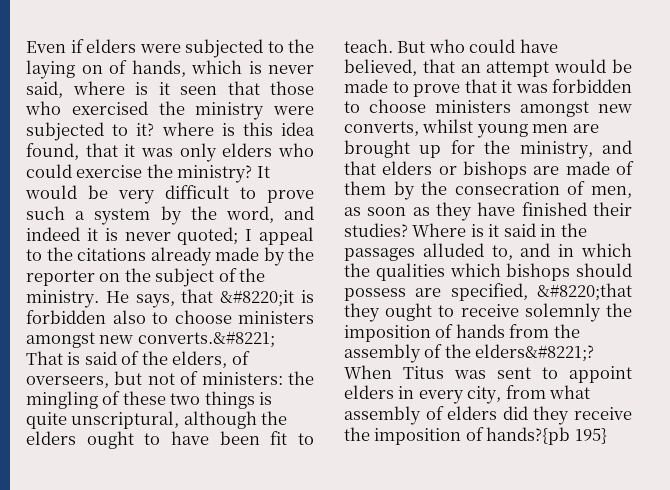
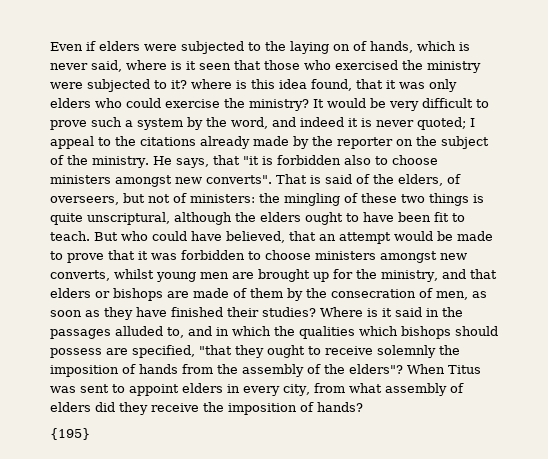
- He says, that &#8220;it is forbidden also to choose ministers amongst new converts.&#8221; That is said of the elders, of overseers, but not of ministers: the mingling of these two things is quite unscriptural, although the elders ought to have been fit to teach.
+ He says, that "it is forbidden also to choose ministers amongst new converts". That is said of the elders, of overseers, but not of ministers: the mingling of these two things is quite unscriptural, although the elders ought to have been fit to teach.
- Where is it said in the passages alluded to, and in which the qualities which bishops should possess are specified, &#8220;that they ought to receive solemnly the imposition of hands from the assembly of the elders&#8221;?
+ Where is it said in the passages alluded to, and in which the qualities which bishops should possess are specified, "that they ought to receive solemnly the imposition of hands from the assembly of the elders"?
- When Titus was sent to appoint elders in every city, from what assembly of elders did they receive the imposition of hands?{pb 195}
+ When Titus was sent to appoint elders in every city, from what assembly of elders did they receive the imposition of hands?
+ {195}

